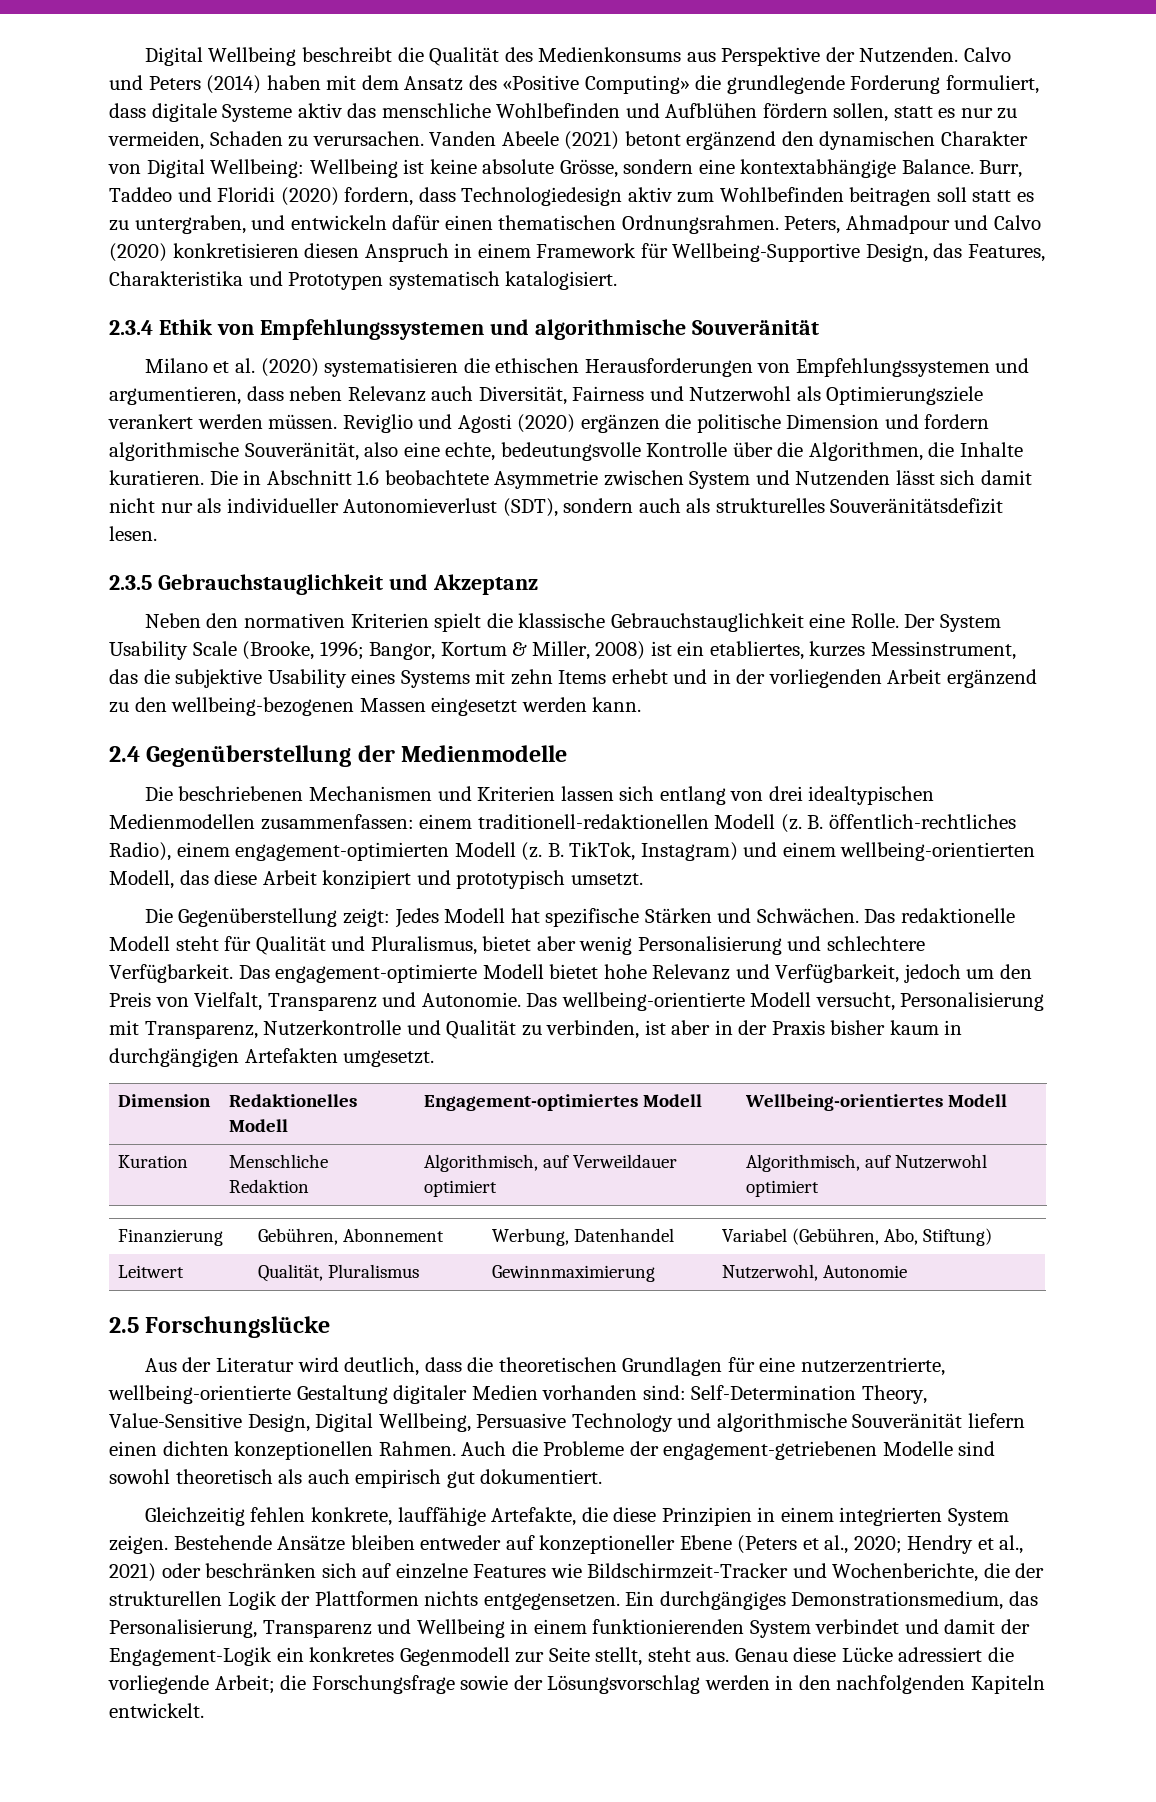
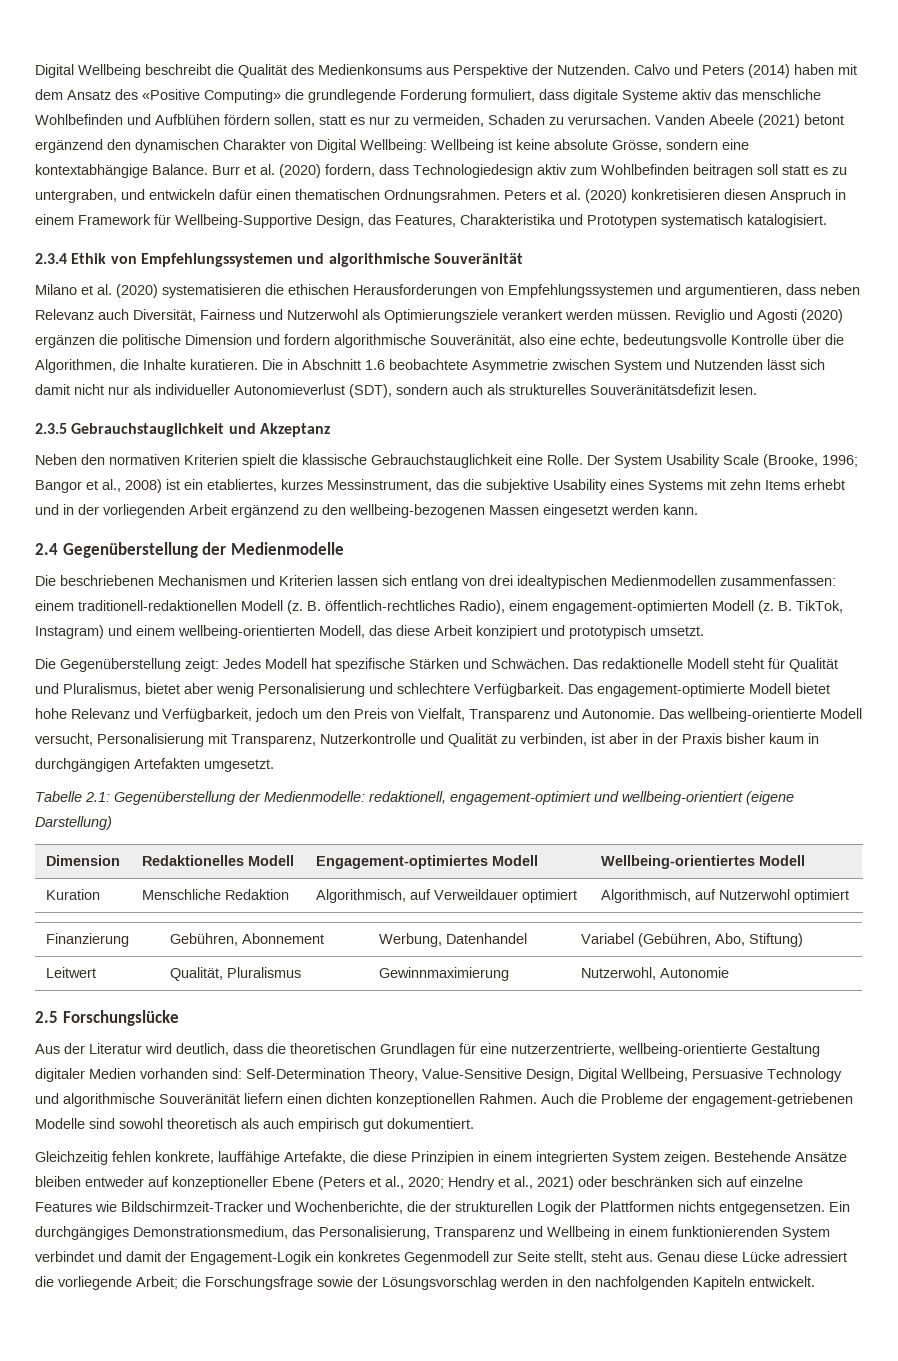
- Burr, Taddeo und Floridi (2020) fordern, dass Technologiedesign aktiv zum Wohlbefinden beitragen soll statt es zu untergraben, und entwickeln dafür einen thematischen Ordnungsrahmen.
+ Burr et al. (2020) fordern, dass Technologiedesign aktiv zum Wohlbefinden beitragen soll statt es zu untergraben, und entwickeln dafür einen thematischen Ordnungsrahmen.
- Peters, Ahmadpour und Calvo (2020) konkretisieren diesen Anspruch in einem Framework für Wellbeing-Supportive Design, das Features, Charakteristika und Prototypen systematisch katalogisiert.
+ Peters et al. (2020) konkretisieren diesen Anspruch in einem Framework für Wellbeing-Supportive Design, das Features, Charakteristika und Prototypen systematisch katalogisiert.
- Der System Usability Scale (Brooke, 1996; Bangor, Kortum & Miller, 2008) ist ein etabliertes, kurzes Messinstrument, das die subjektive Usability eines Systems mit zehn Items erhebt und in der vorliegenden Arbeit ergänzend zu den wellbeing-bezogenen Massen eingesetzt werden kann.
+ Der System Usability Scale (Brooke, 1996; Bangor et al., 2008) ist ein etabliertes, kurzes Messinstrument, das die subjektive Usability eines Systems mit zehn Items erhebt und in der vorliegenden Arbeit ergänzend zu den wellbeing-bezogenen Massen eingesetzt werden kann.
+ Tabelle 2.1: Gegenüberstellung der Medienmodelle: redaktionell, engagement-optimiert und wellbeing-orientiert (eigene Darstellung)

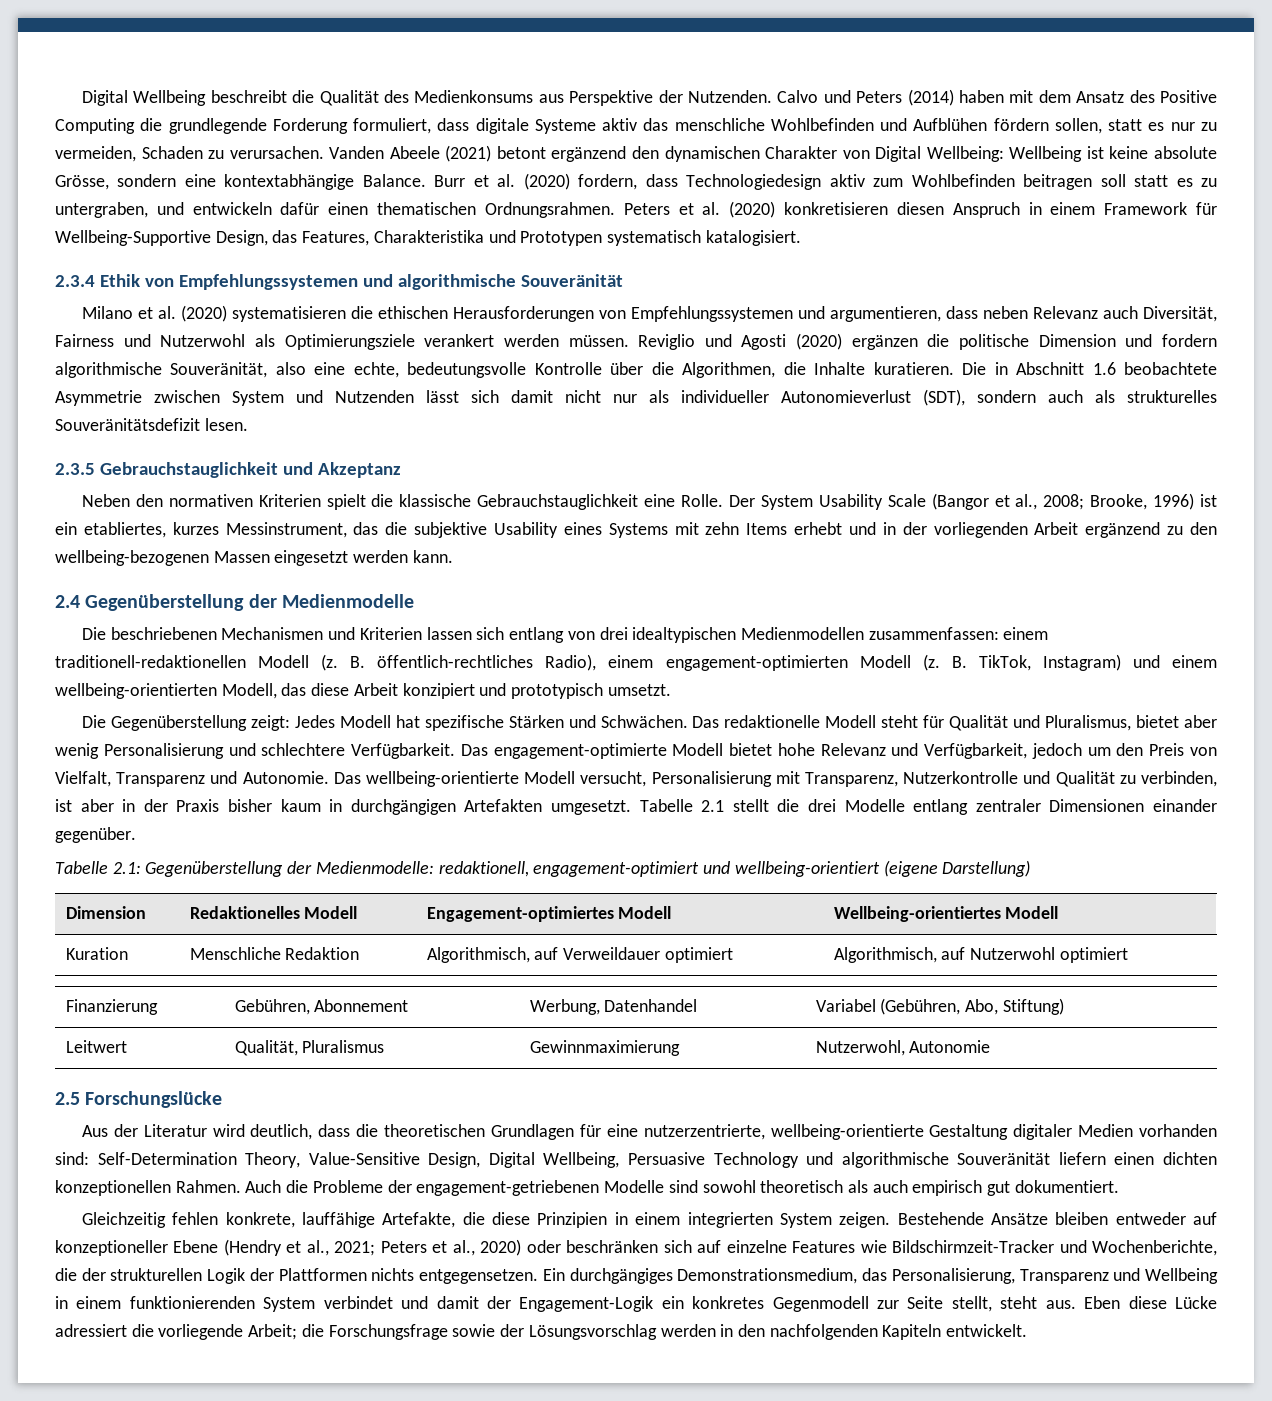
- Calvo und Peters (2014) haben mit dem Ansatz des «Positive Computing» die grundlegende Forderung formuliert, dass digitale Systeme aktiv das menschliche Wohlbefinden und Aufblühen fördern sollen, statt es nur zu vermeiden, Schaden zu verursachen.
+ Calvo und Peters (2014) haben mit dem Ansatz des Positive Computing die grundlegende Forderung formuliert, dass digitale Systeme aktiv das menschliche Wohlbefinden und Aufblühen fördern sollen, statt es nur zu vermeiden, Schaden zu verursachen.
- Der System Usability Scale (Brooke, 1996; Bangor et al., 2008) ist ein etabliertes, kurzes Messinstrument, das die subjektive Usability eines Systems mit zehn Items erhebt und in der vorliegenden Arbeit ergänzend zu den wellbeing-bezogenen Massen eingesetzt werden kann.
+ Der System Usability Scale (Bangor et al., 2008; Brooke, 1996) ist ein etabliertes, kurzes Messinstrument, das die subjektive Usability eines Systems mit zehn Items erhebt und in der vorliegenden Arbeit ergänzend zu den wellbeing-bezogenen Massen eingesetzt werden kann.
+ Tabelle 2.1 stellt die drei Modelle entlang zentraler Dimensionen einander gegenüber.
- Bestehende Ansätze bleiben entweder auf konzeptioneller Ebene (Peters et al., 2020; Hendry et al., 2021) oder beschränken sich auf einzelne Features wie Bildschirmzeit-Tracker und Wochenberichte, die der strukturellen Logik der Plattformen nichts entgegensetzen.
+ Bestehende Ansätze bleiben entweder auf konzeptioneller Ebene (Hendry et al., 2021; Peters et al., 2020) oder beschränken sich auf einzelne Features wie Bildschirmzeit-Tracker und Wochenberichte, die der strukturellen Logik der Plattformen nichts entgegensetzen.
- Genau diese Lücke adressiert die vorliegende Arbeit; die Forschungsfrage sowie der Lösungsvorschlag werden in den nachfolgenden Kapiteln entwickelt.
+ Eben diese Lücke adressiert die vorliegende Arbeit; die Forschungsfrage sowie der Lösungsvorschlag werden in den nachfolgenden Kapiteln entwickelt.

